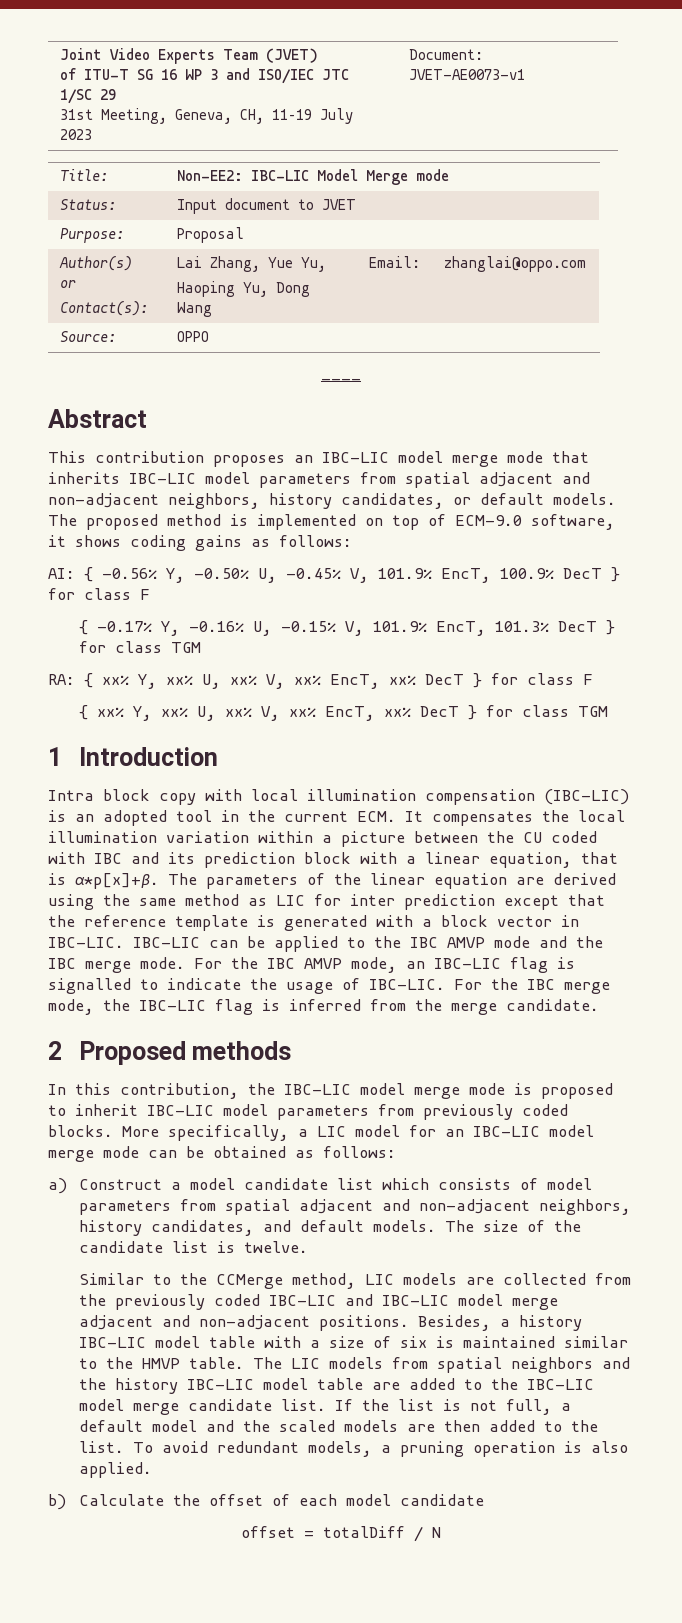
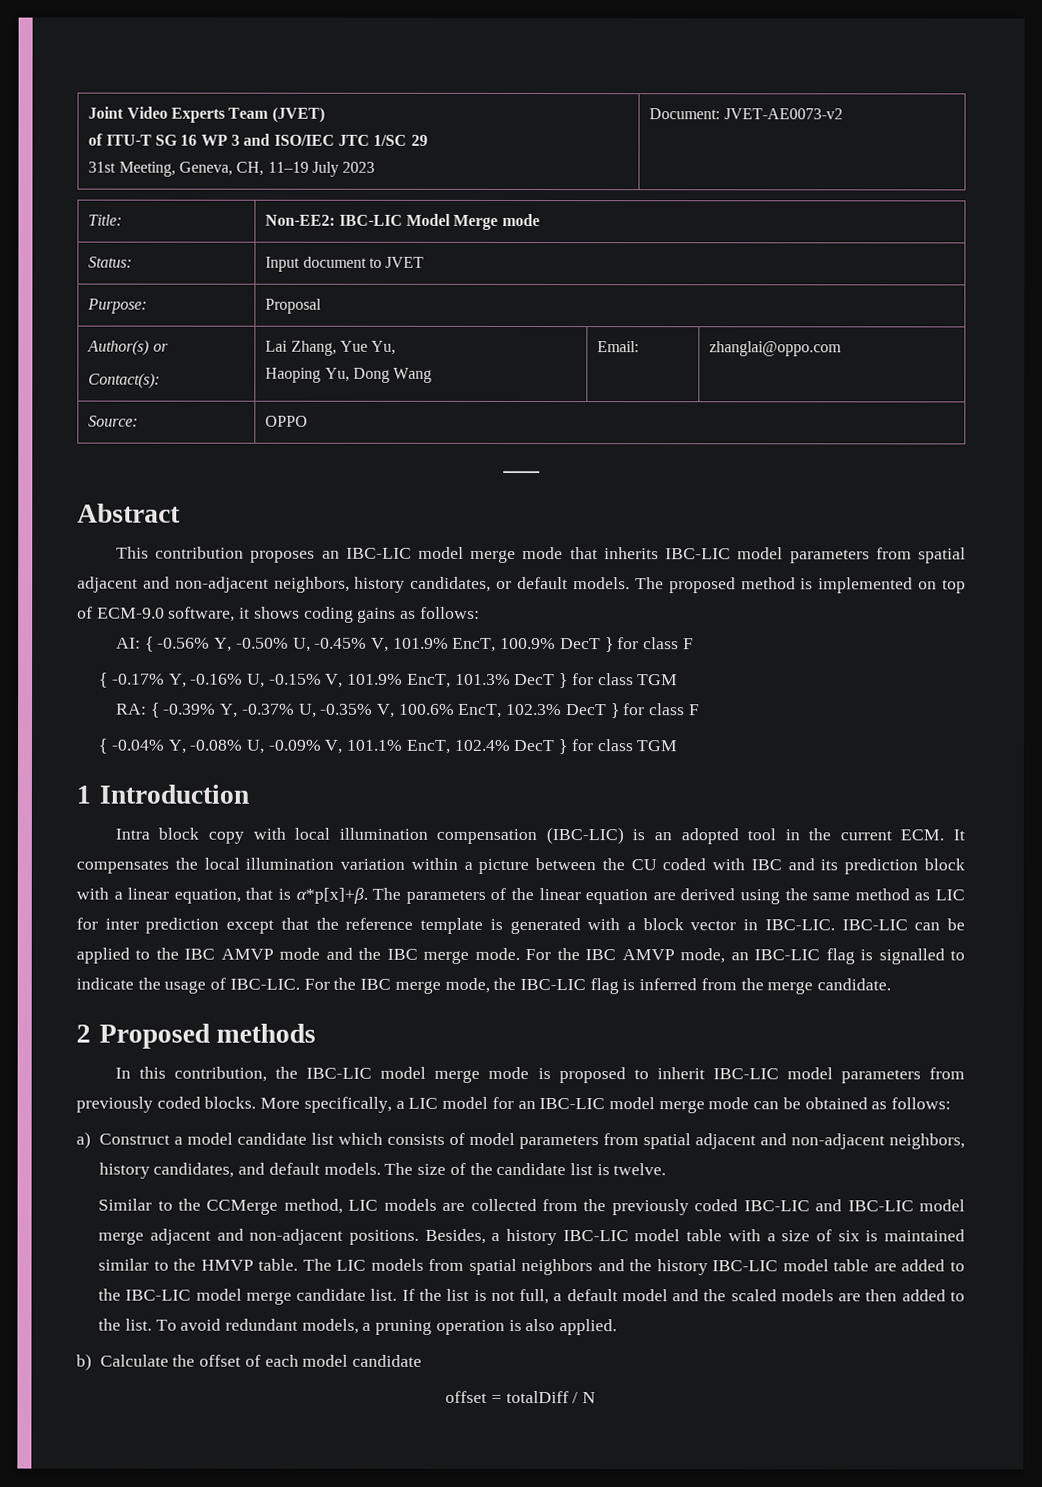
  Joint Video Experts Team (JVET)
  of ITU-T SG 16 WP 3 and ISO/IEC JTC 1/SC 29
- 31st Meeting, Geneva, CH, 11–19 July 2023 | Document: JVET-AE0073-v1
+ 31st Meeting, Geneva, CH, 11–19 July 2023 | Document: JVET-AE0073-v2
- RA: { xx% Y, xx% U, xx% V, xx% EncT, xx% DecT } for class F
- { xx% Y, xx% U, xx% V, xx% EncT, xx% DecT } for class TGM
+ RA: { -0.39% Y, -0.37% U, -0.35% V, 100.6% EncT, 102.3% DecT } for class F
+ { -0.04% Y, -0.08% U, -0.09% V, 101.1% EncT, 102.4% DecT } for class TGM

